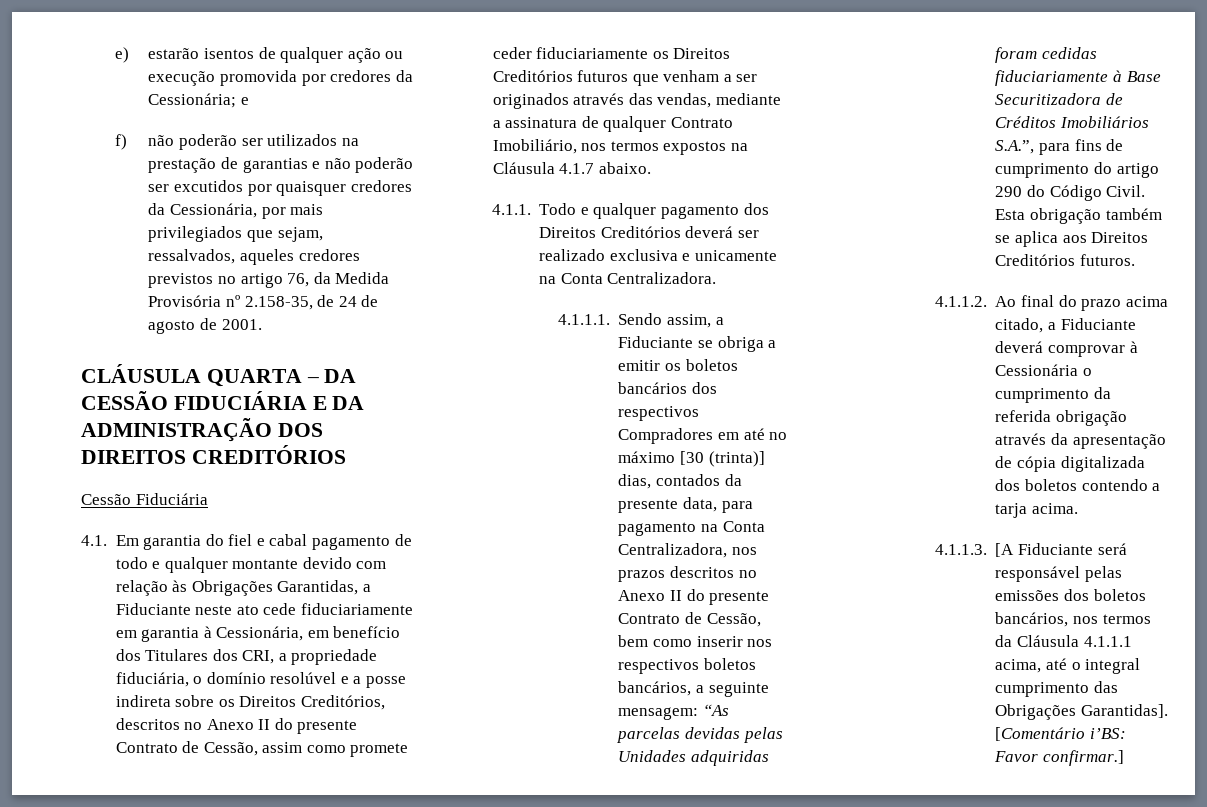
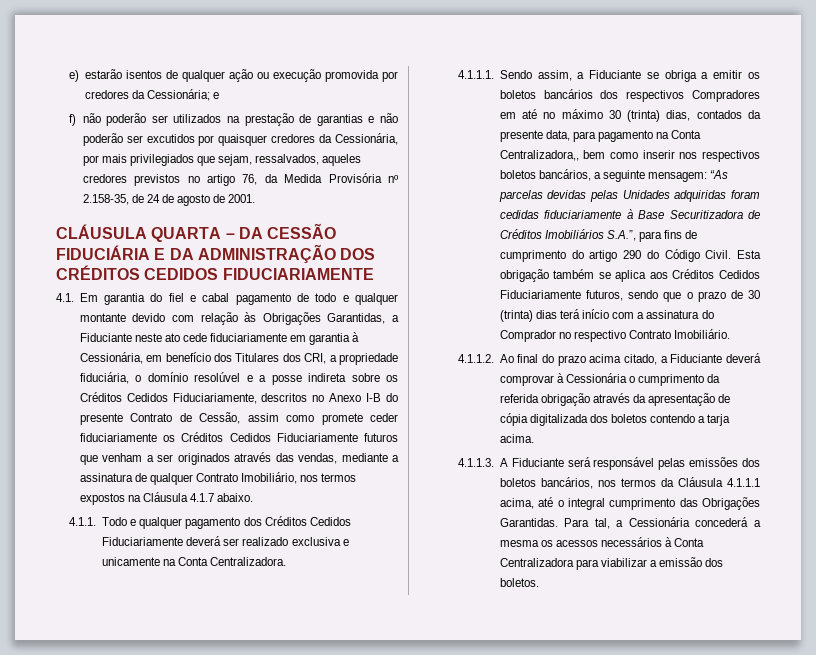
- CLÁUSULA QUARTA – DA CESSÃO FIDUCIÁRIA E DA ADMINISTRAÇÃO DOS DIREITOS CREDITÓRIOS
- Cessão Fiduciária
+ CLÁUSULA QUARTA – DA CESSÃO FIDUCIÁRIA E DA ADMINISTRAÇÃO DOS CRÉDITOS CEDIDOS FIDUCIARIAMENTE
- 4.1. Em garantia do fiel e cabal pagamento de todo e qualquer montante devido com relação às Obrigações Garantidas, a Fiduciante neste ato cede fiduciariamente em garantia à Cessionária, em benefício dos Titulares dos CRI, a propriedade fiduciária, o domínio resolúvel e a posse indireta sobre os Direitos Creditórios, descritos no Anexo II do presente Contrato de Cessão, assim como promete ceder fiduciariamente os Direitos Creditórios futuros que venham a ser originados através das vendas, mediante a assinatura de qualquer Contrato Imobiliário, nos termos expostos na Cláusula 4.1.7 abaixo.
+ 4.1. Em garantia do fiel e cabal pagamento de todo e qualquer montante devido com relação às Obrigações Garantidas, a Fiduciante neste ato cede fiduciariamente em garantia à Cessionária, em benefício dos Titulares dos CRI, a propriedade fiduciária, o domínio resolúvel e a posse indireta sobre os Créditos Cedidos Fiduciariamente, descritos no Anexo I-B do presente Contrato de Cessão, assim como promete ceder fiduciariamente os Créditos Cedidos Fiduciariamente futuros que venham a ser originados através das vendas, mediante a assinatura de qualquer Contrato Imobiliário, nos termos expostos na Cláusula 4.1.7 abaixo.
- 4.1.1. Todo e qualquer pagamento dos Direitos Creditórios deverá ser realizado exclusiva e unicamente na Conta Centralizadora.
+ 4.1.1. Todo e qualquer pagamento dos Créditos Cedidos Fiduciariamente deverá ser realizado exclusiva e unicamente na Conta Centralizadora.
- 4.1.1.1. Sendo assim, a Fiduciante se obriga a emitir os boletos bancários dos respectivos Compradores em até no máximo [30 (trinta)] dias, contados da presente data, para pagamento na Conta Centralizadora, nos prazos descritos no Anexo II do presente Contrato de Cessão, bem como inserir nos respectivos boletos bancários, a seguinte mensagem:
+ 4.1.1.1. Sendo assim, a Fiduciante se obriga a emitir os boletos bancários dos respectivos Compradores em até no máximo 30 (trinta) dias, contados da presente data, para pagamento na Conta Centralizadora,, bem como inserir nos respectivos boletos bancários, a seguinte mensagem:
- Esta obrigação também se aplica aos Direitos Creditórios futuros.
+ Esta obrigação também se aplica aos Créditos Cedidos Fiduciariamente futuros, sendo que o prazo de 30 (trinta) dias terá início com a assinatura do Comprador no respectivo Contrato Imobiliário.
- 4.1.1.3. [A Fiduciante será responsável pelas emissões dos boletos bancários, nos termos da Cláusula 4.1.1.1 acima, até o integral cumprimento das Obrigações Garantidas]. [Comentário i’BS: Favor confirmar.]
+ 4.1.1.3. A Fiduciante será responsável pelas emissões dos boletos bancários, nos termos da Cláusula 4.1.1.1 acima, até o integral cumprimento das Obrigações Garantidas. Para tal, a Cessionária concederá a mesma os acessos necessários à Conta Centralizadora para viabilizar a emissão dos boletos.

